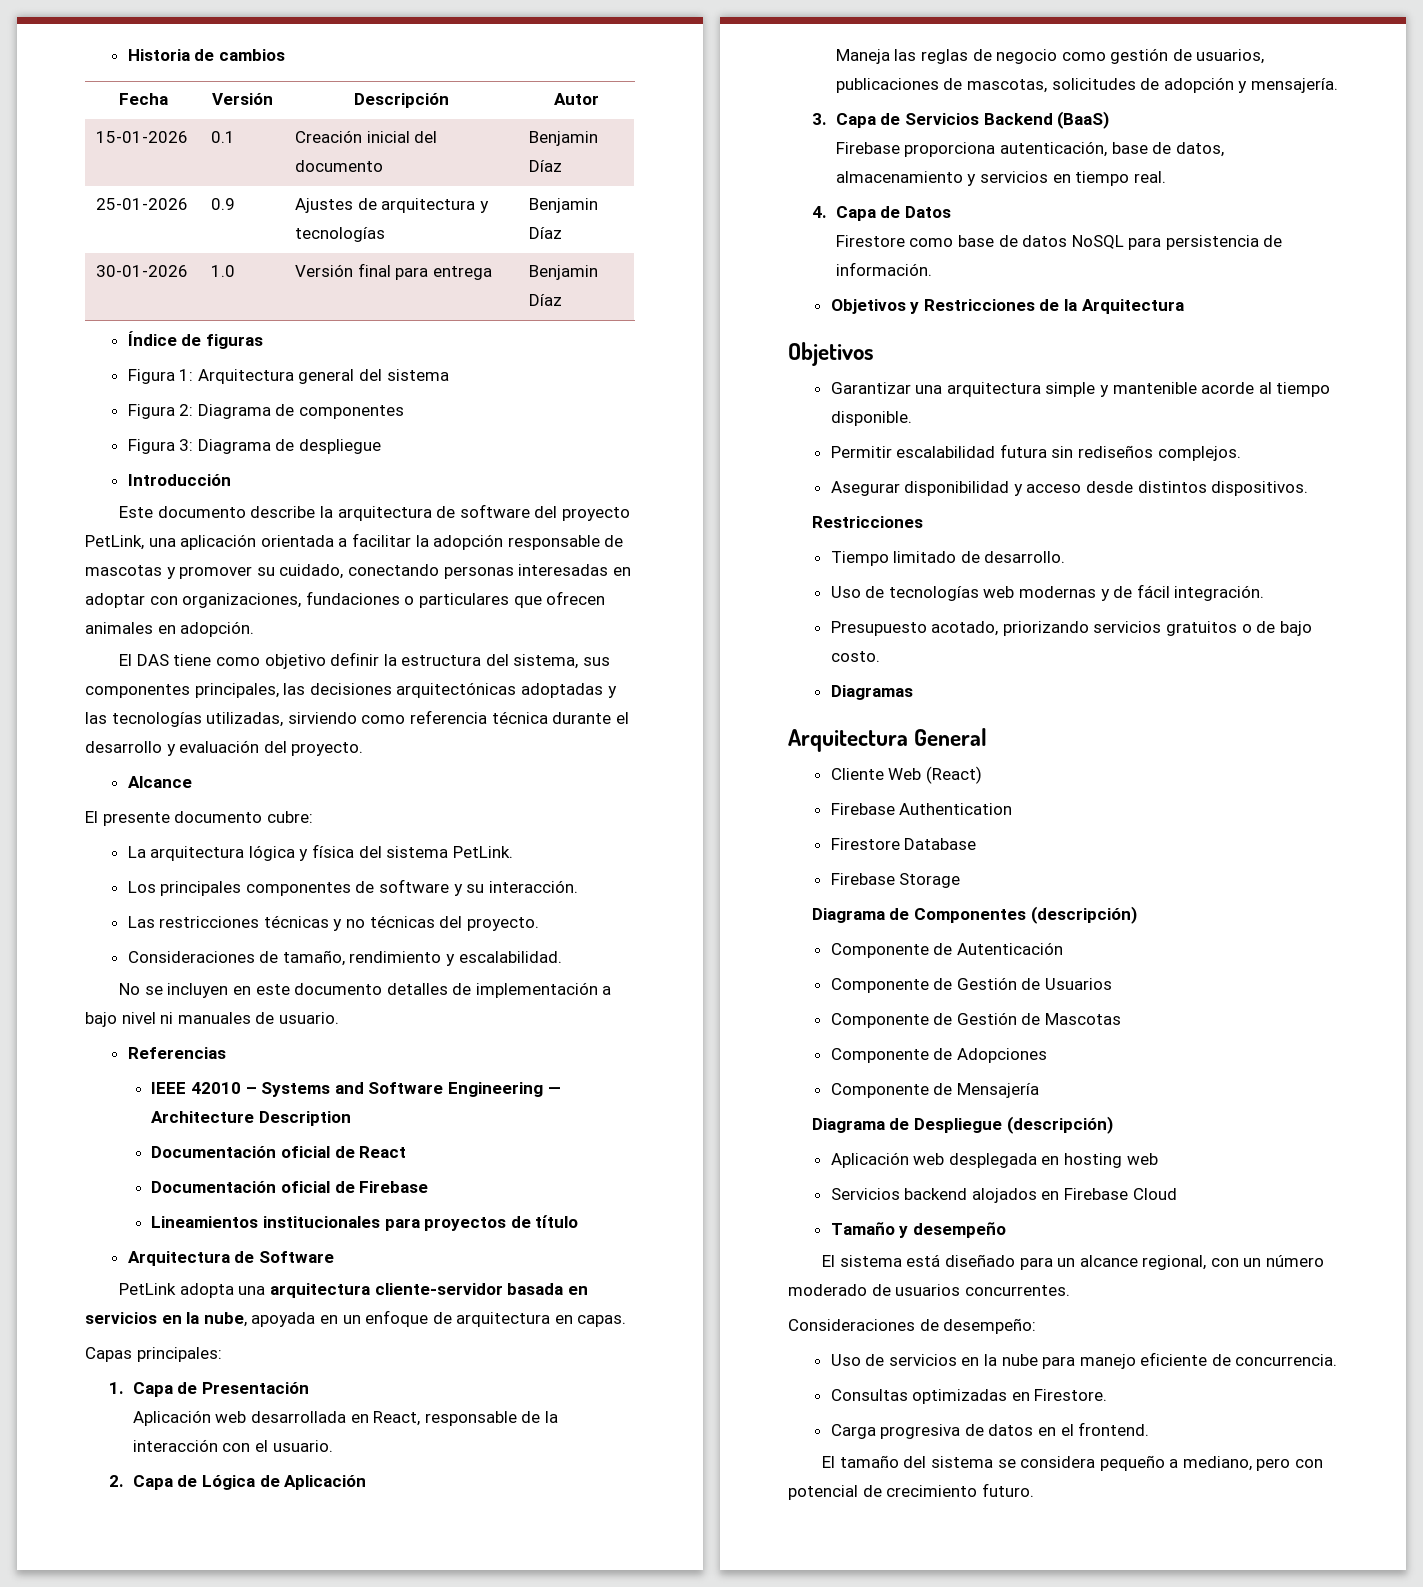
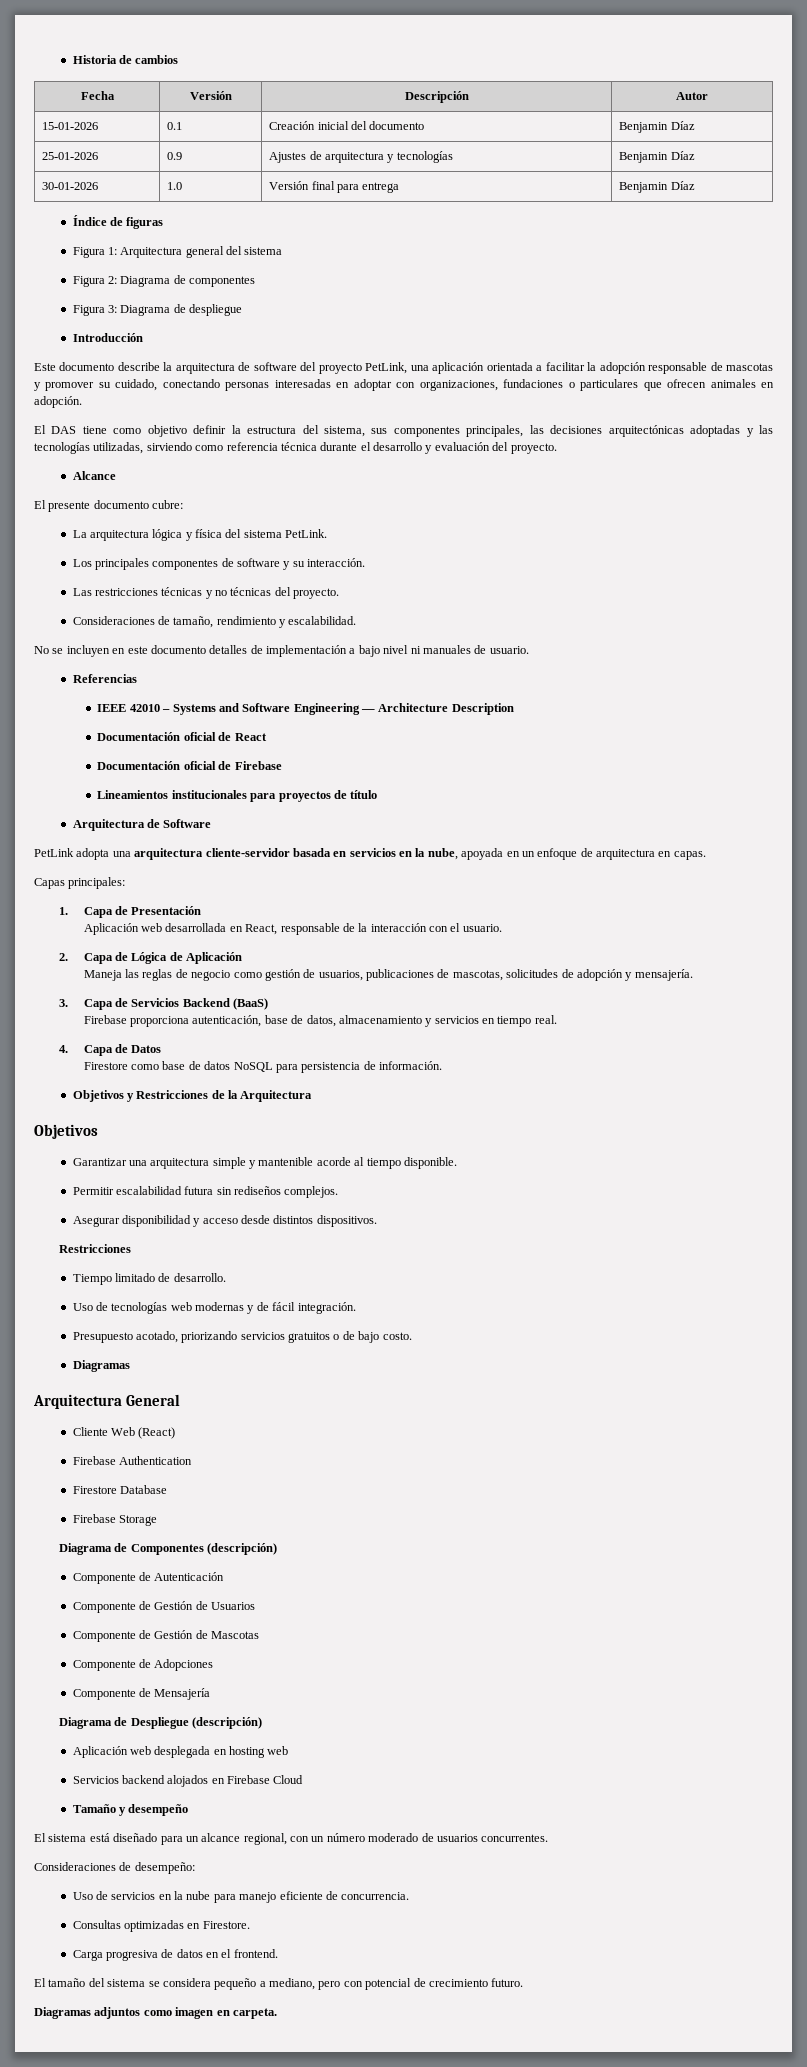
+ Diagramas adjuntos como imagen en carpeta.

